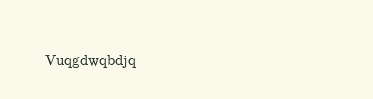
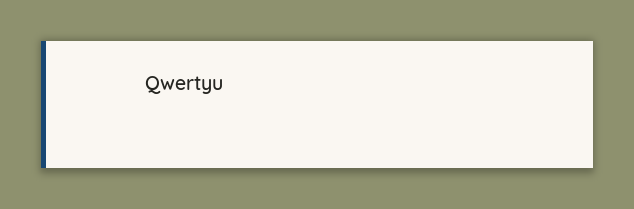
- Vuqgdwqbdjq
+ Qwertyu

